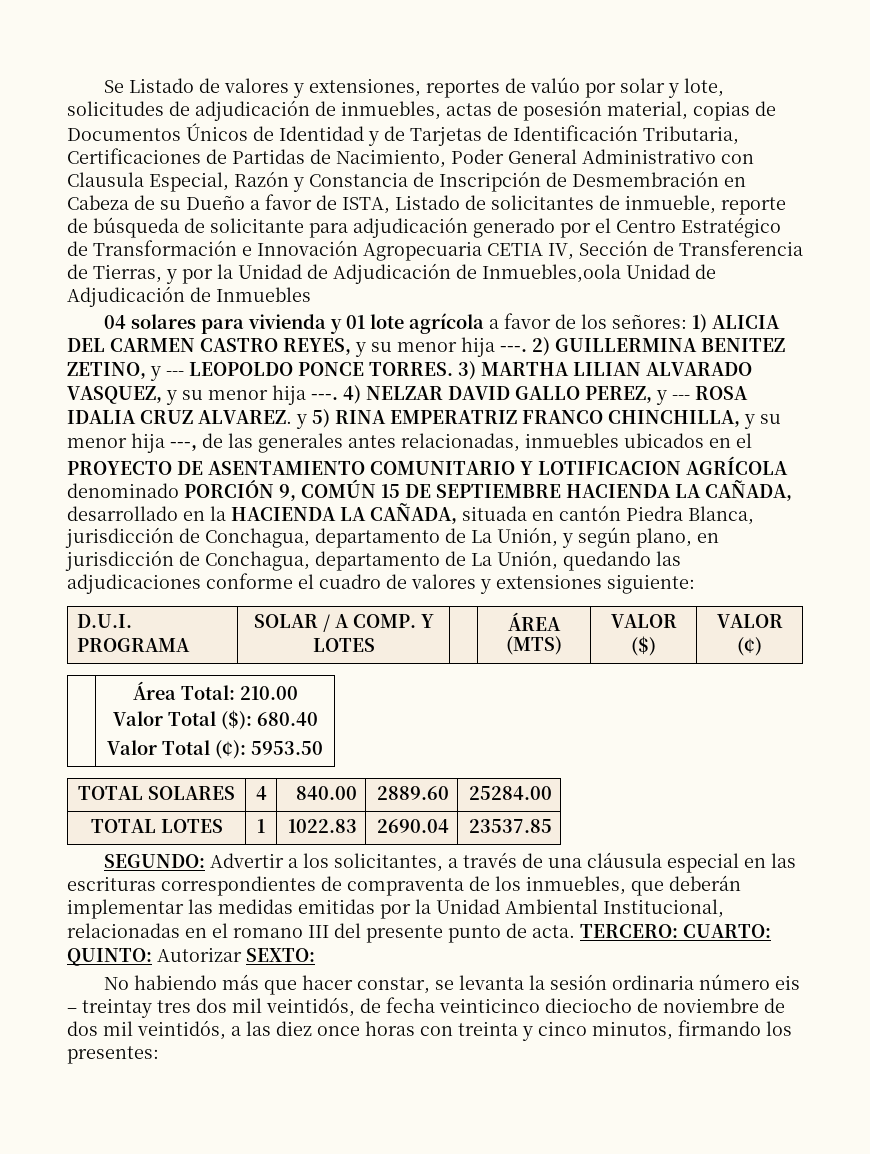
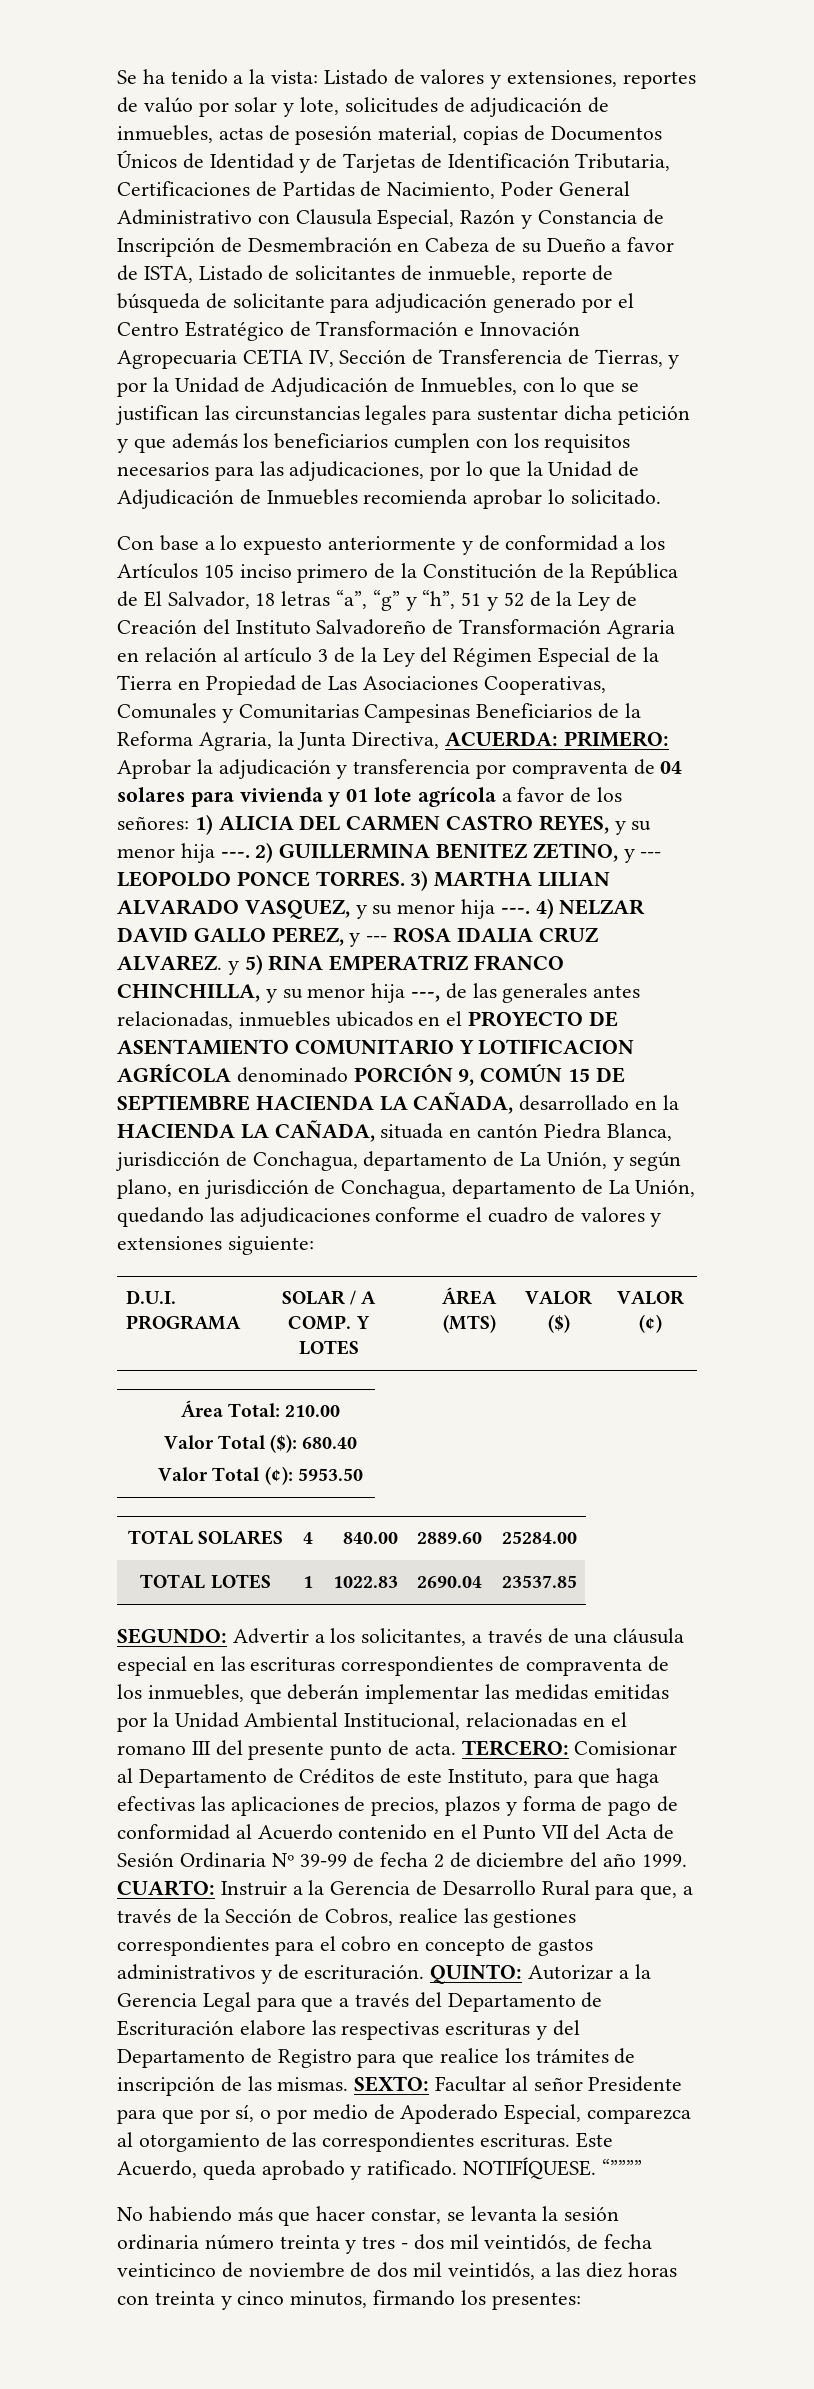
- Se Listado de valores y extensiones, reportes de valúo por solar y lote, solicitudes de adjudicación de inmuebles, actas de posesión material, copias de Documentos Únicos de Identidad y de Tarjetas de Identificación Tributaria, Certificaciones de Partidas de Nacimiento, Poder General Administrativo con Clausula Especial, Razón y Constancia de Inscripción de Desmembración en Cabeza de su Dueño a favor de ISTA, Listado de solicitantes de inmueble, reporte de búsqueda de solicitante para adjudicación generado por el Centro Estratégico de Transformación e Innovación Agropecuaria CETIA IV, Sección de Transferencia de Tierras, y por la Unidad de Adjudicación de Inmuebles,oola Unidad de Adjudicación de Inmuebles
- 04 solares para vivienda y 01 lote agrícola a favor de los señores:
+ Se ha tenido a la vista: Listado de valores y extensiones, reportes de valúo por solar y lote, solicitudes de adjudicación de inmuebles, actas de posesión material, copias de Documentos Únicos de Identidad y de Tarjetas de Identificación Tributaria, Certificaciones de Partidas de Nacimiento, Poder General Administrativo con Clausula Especial, Razón y Constancia de Inscripción de Desmembración en Cabeza de su Dueño a favor de ISTA, Listado de solicitantes de inmueble, reporte de búsqueda de solicitante para adjudicación generado por el Centro Estratégico de Transformación e Innovación Agropecuaria CETIA IV, Sección de Transferencia de Tierras, y por la Unidad de Adjudicación de Inmuebles, con lo que se justifican las circunstancias legales para sustentar dicha petición y que además los beneficiarios cumplen con los requisitos necesarios para las adjudicaciones, por lo que la Unidad de Adjudicación de Inmuebles recomienda aprobar lo solicitado.
+ Con base a lo expuesto anteriormente y de conformidad a los Artículos 105 inciso primero de la Constitución de la República de El Salvador, 18 letras “a”, “g” y “h”, 51 y 52 de la Ley de Creación del Instituto Salvadoreño de Transformación Agraria en relación al artículo 3 de la Ley del Régimen Especial de la Tierra en Propiedad de Las Asociaciones Cooperativas, Comunales y Comunitarias Campesinas Beneficiarios de la Reforma Agraria, la Junta Directiva, ACUERDA: PRIMERO: Aprobar la adjudicación y transferencia por compraventa de 04 solares para vivienda y 01 lote agrícola a favor de los señores:
- TERCERO: CUARTO: QUINTO: Autorizar SEXTO:
+ TERCERO: Comisionar al Departamento de Créditos de este Instituto, para que haga efectivas las aplicaciones de precios, plazos y forma de pago de conformidad al Acuerdo contenido en el Punto VII del Acta de Sesión Ordinaria Nº 39-99 de fecha 2 de diciembre del año 1999. CUARTO: Instruir a la Gerencia de Desarrollo Rural para que, a través de la Sección de Cobros, realice las gestiones correspondientes para el cobro en concepto de gastos administrativos y de escrituración. QUINTO: Autorizar a la Gerencia Legal para que a través del Departamento de Escrituración elabore las respectivas escrituras y del Departamento de Registro para que realice los trámites de inscripción de las mismas. SEXTO: Facultar al señor Presidente para que por sí, o por medio de Apoderado Especial, comparezca al otorgamiento de las correspondientes escrituras. Este Acuerdo, queda aprobado y ratificado. NOTIFÍQUESE. “””””
- No habiendo más que hacer constar, se levanta la sesión ordinaria número eis – treintay tres dos mil veintidós, de fecha veinticinco dieciocho de noviembre de dos mil veintidós, a las diez once horas con treinta y cinco minutos, firmando los presentes:
+ No habiendo más que hacer constar, se levanta la sesión ordinaria número treinta y tres - dos mil veintidós, de fecha veinticinco de noviembre de dos mil veintidós, a las diez horas con treinta y cinco minutos, firmando los presentes:

